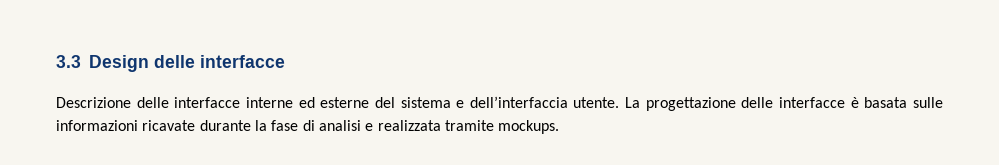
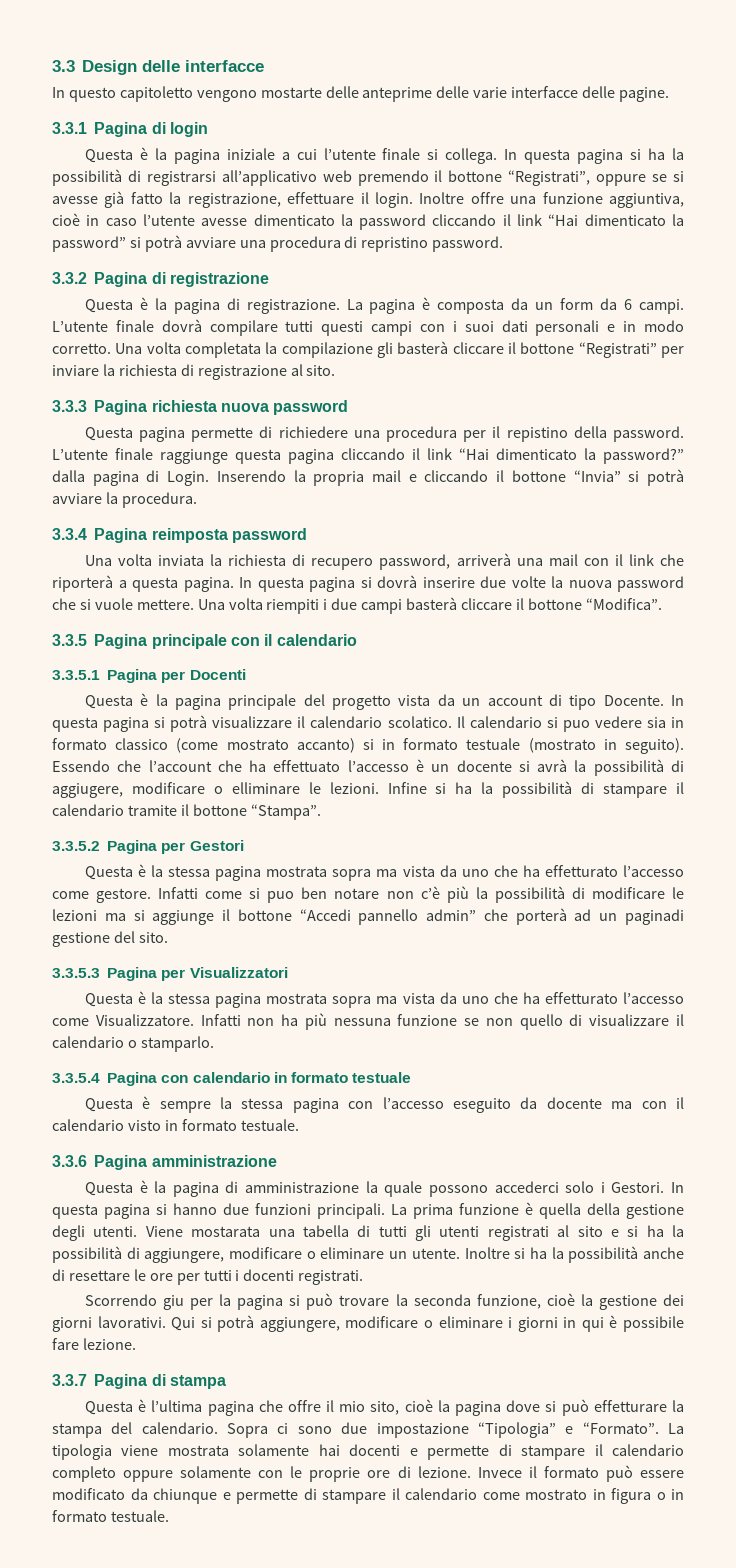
- Descrizione delle interfacce interne ed esterne del sistema e dell’interfaccia utente. La progettazione delle interfacce è basata sulle informazioni ricavate durante la fase di analisi e realizzata tramite mockups.
+ In questo capitoletto vengono mostarte delle anteprime delle varie interfacce delle pagine.
+ 3.3.1 Pagina di login
+ Questa è la pagina iniziale a cui l’utente finale si collega. In questa pagina si ha la possibilità di registrarsi all’applicativo web premendo il bottone “Registrati”, oppure se si avesse già fatto la registrazione, effettuare il login. Inoltre offre una funzione aggiuntiva, cioè in caso l’utente avesse dimenticato la password cliccando il link “Hai dimenticato la password” si potrà avviare una procedura di repristino password.
+ 3.3.2 Pagina di registrazione
+ Questa è la pagina di registrazione. La pagina è composta da un form da 6 campi. L’utente finale dovrà compilare tutti questi campi con i suoi dati personali e in modo corretto. Una volta completata la compilazione gli basterà cliccare il bottone “Registrati” per inviare la richiesta di registrazione al sito.
+ 3.3.3 Pagina richiesta nuova password
+ Questa pagina permette di richiedere una procedura per il repistino della password. L’utente finale raggiunge questa pagina cliccando il link “Hai dimenticato la password?” dalla pagina di Login. Inserendo la propria mail e cliccando il bottone “Invia” si potrà avviare la procedura.
+ 3.3.4 Pagina reimposta password
+ Una volta inviata la richiesta di recupero password, arriverà una mail con il link che riporterà a questa pagina. In questa pagina si dovrà inserire due volte la nuova password che si vuole mettere. Una volta riempiti i due campi basterà cliccare il bottone “Modifica”.
+ 3.3.5 Pagina principale con il calendario
+ 3.3.5.1 Pagina per Docenti
+ Questa è la pagina principale del progetto vista da un account di tipo Docente. In questa pagina si potrà visualizzare il calendario scolatico. Il calendario si puo vedere sia in formato classico (come mostrato accanto) si in formato testuale (mostrato in seguito). Essendo che l’account che ha effettuato l’accesso è un docente si avrà la possibilità di aggiugere, modificare o elliminare le lezioni. Infine si ha la possibilità di stampare il calendario tramite il bottone “Stampa”.
+ 3.3.5.2 Pagina per Gestori
+ Questa è la stessa pagina mostrata sopra ma vista da uno che ha effetturato l’accesso come gestore. Infatti come si puo ben notare non c’è più la possibilità di modificare le lezioni ma si aggiunge il bottone “Accedi pannello admin” che porterà ad un paginadi gestione del sito.
+ 3.3.5.3 Pagina per Visualizzatori
+ Questa è la stessa pagina mostrata sopra ma vista da uno che ha effetturato l’accesso come Visualizzatore. Infatti non ha più nessuna funzione se non quello di visualizzare il calendario o stamparlo.
+ 3.3.5.4 Pagina con calendario in formato testuale
+ Questa è sempre la stessa pagina con l’accesso eseguito da docente ma con il calendario visto in formato testuale.
+ 3.3.6 Pagina amministrazione
+ Questa è la pagina di amministrazione la quale possono accederci solo i Gestori. In questa pagina si hanno due funzioni principali. La prima funzione è quella della gestione degli utenti. Viene mostarata una tabella di tutti gli utenti registrati al sito e si ha la possibilità di aggiungere, modificare o eliminare un utente. Inoltre si ha la possibilità anche di resettare le ore per tutti i docenti registrati.
+ Scorrendo giu per la pagina si può trovare la seconda funzione, cioè la gestione dei giorni lavorativi. Qui si potrà aggiungere, modificare o eliminare i giorni in qui è possibile fare lezione.
+ 3.3.7 Pagina di stampa
+ Questa è l’ultima pagina che offre il mio sito, cioè la pagina dove si può effetturare la stampa del calendario. Sopra ci sono due impostazione “Tipologia” e “Formato”. La tipologia viene mostrata solamente hai docenti e permette di stampare il calendario completo oppure solamente con le proprie ore di lezione. Invece il formato può essere modificato da chiunque e permette di stampare il calendario come mostrato in figura o in formato testuale.

